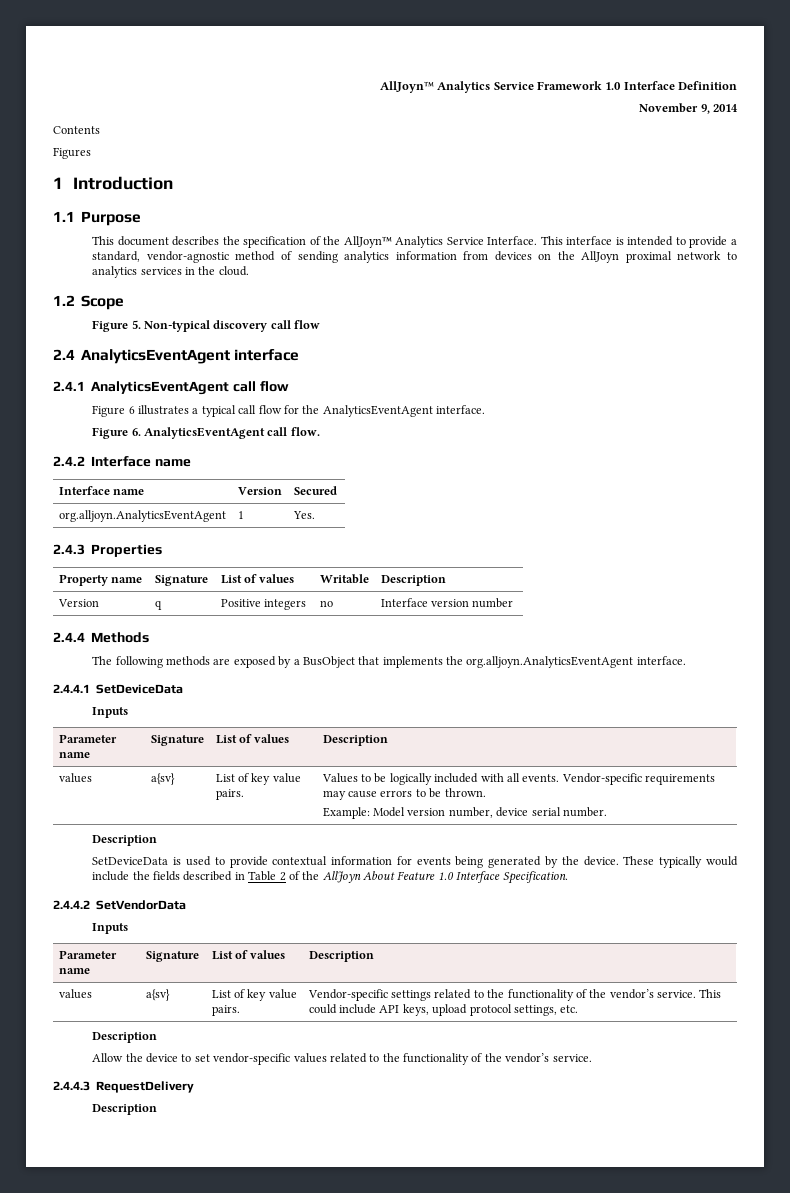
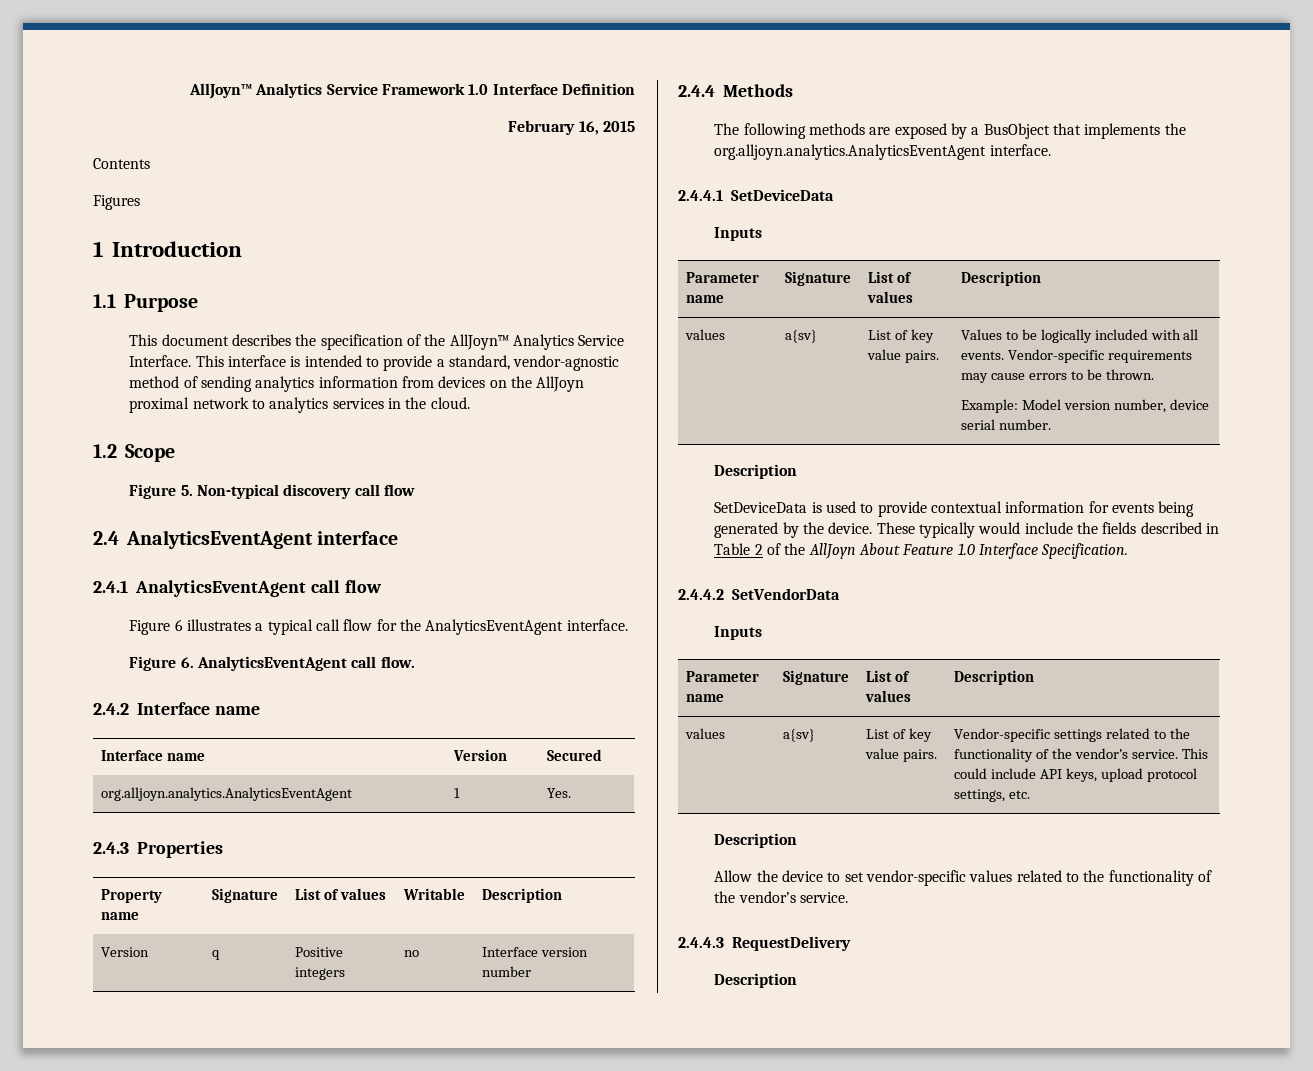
- November 9, 2014
+ February 16, 2015
- org.alljoyn.AnalyticsEventAgent | 1 | Yes.
+ org.alljoyn.analytics.AnalyticsEventAgent | 1 | Yes.
- The following methods are exposed by a BusObject that implements the org.alljoyn.AnalyticsEventAgent interface.
+ The following methods are exposed by a BusObject that implements the org.alljoyn.analytics.AnalyticsEventAgent interface.

